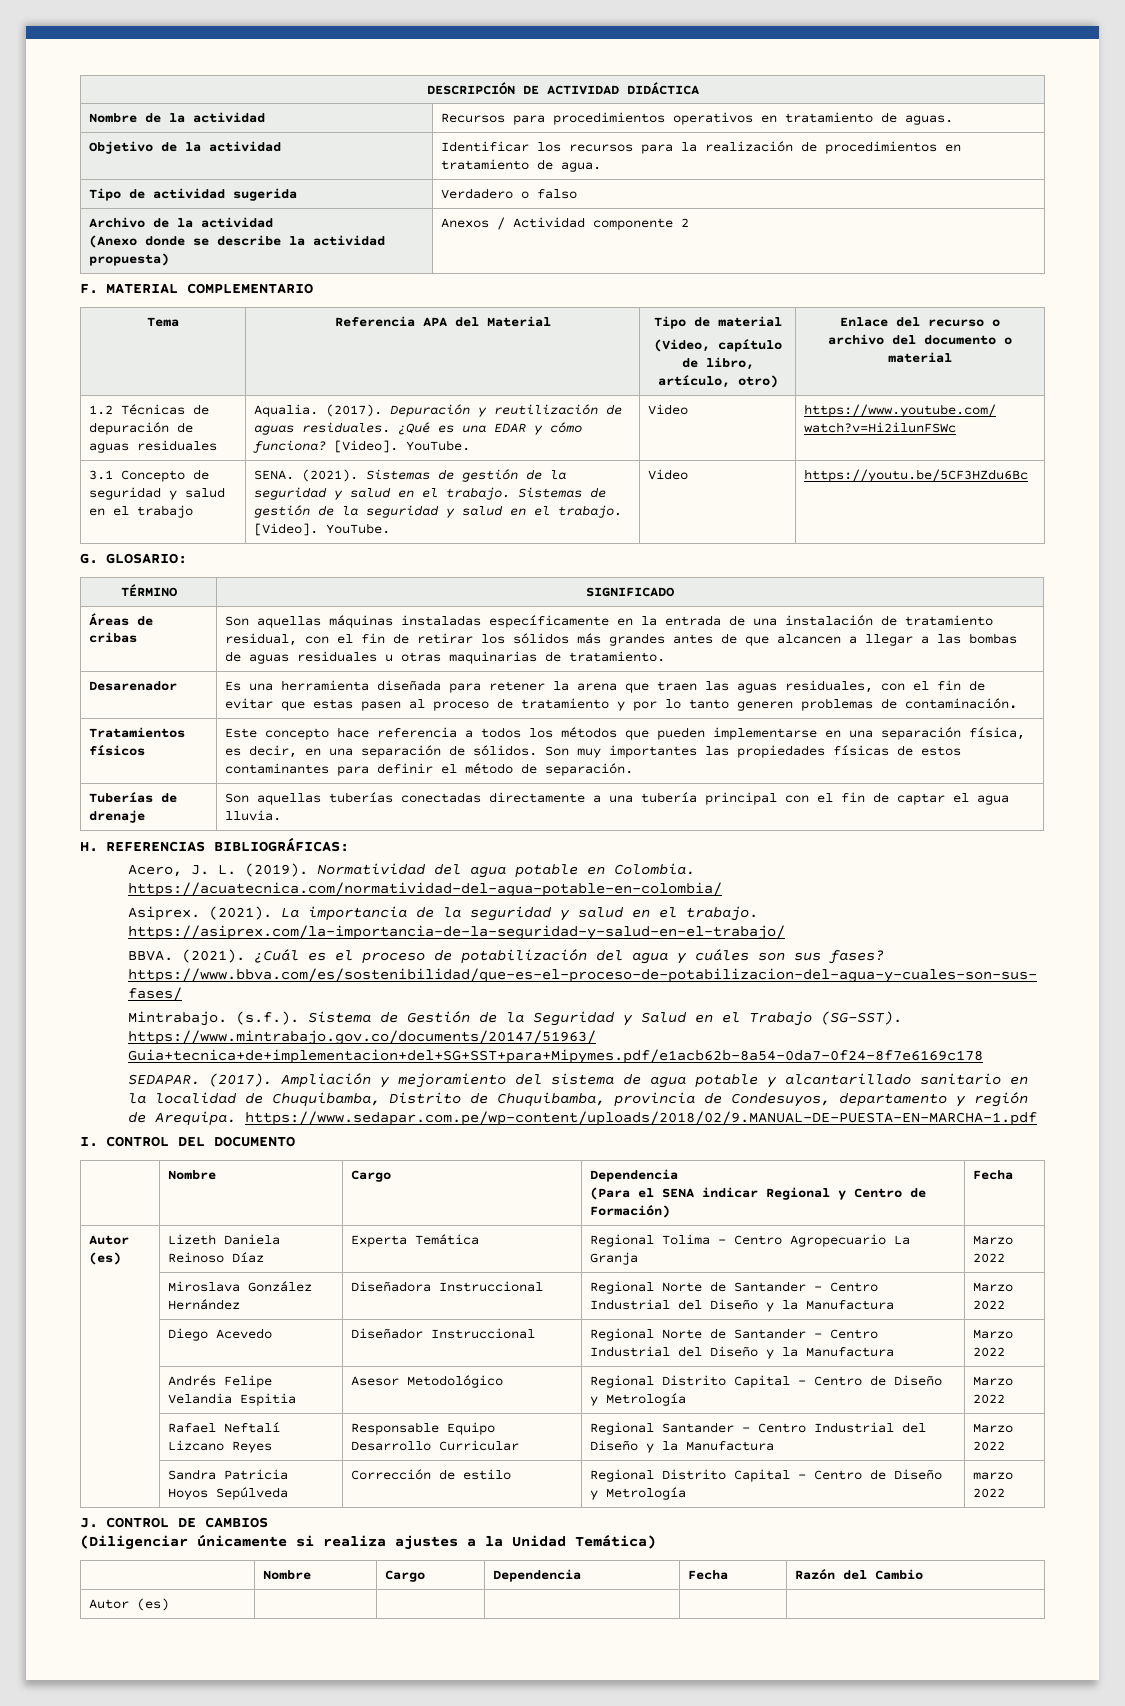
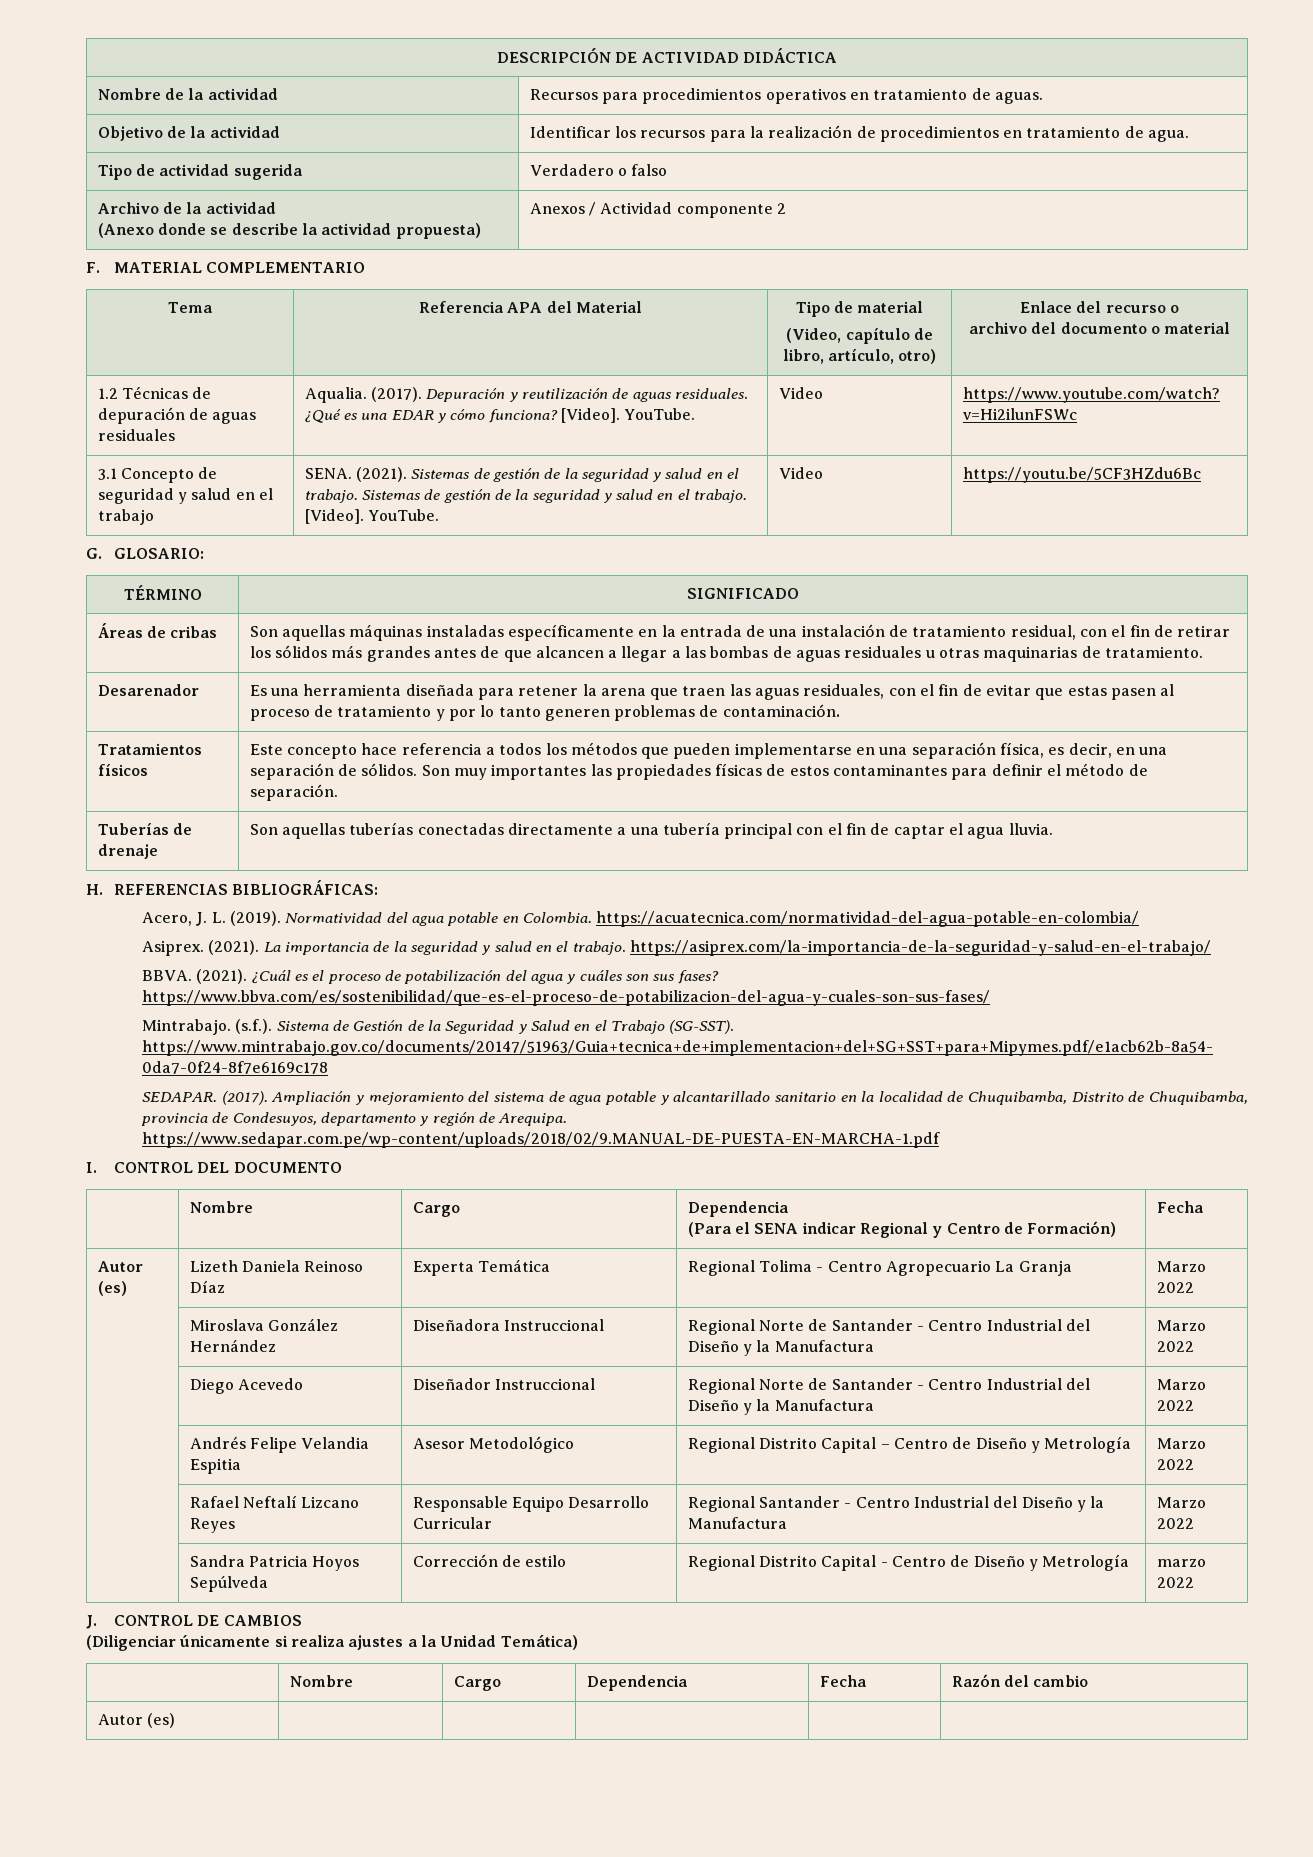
- | Nombre | Cargo | Dependencia | Fecha | Razón del Cambio
+ | Nombre | Cargo | Dependencia | Fecha | Razón del cambio

